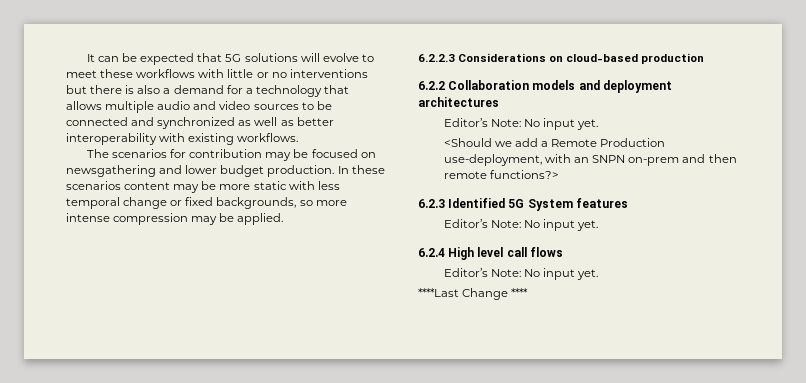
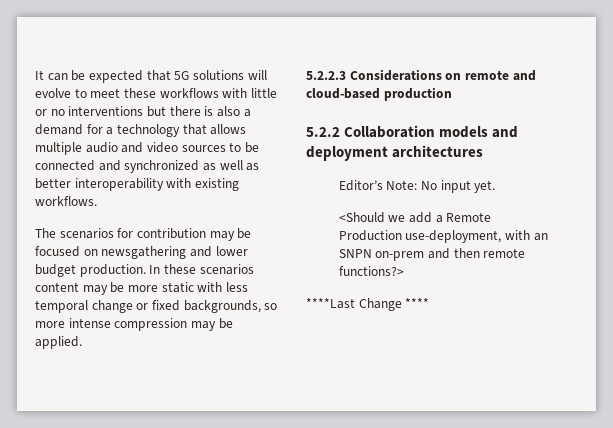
- 6.2.2.3 Considerations on cloud-based production
+ 5.2.2.3 Considerations on remote and cloud-based production
- 6.2.2 Collaboration models and deployment architectures
+ 5.2.2 Collaboration models and deployment architectures
- 6.2.3 Identified 5G System features
- Editor’s Note: No input yet.
- 6.2.4 High level call flows
- Editor’s Note: No input yet.

